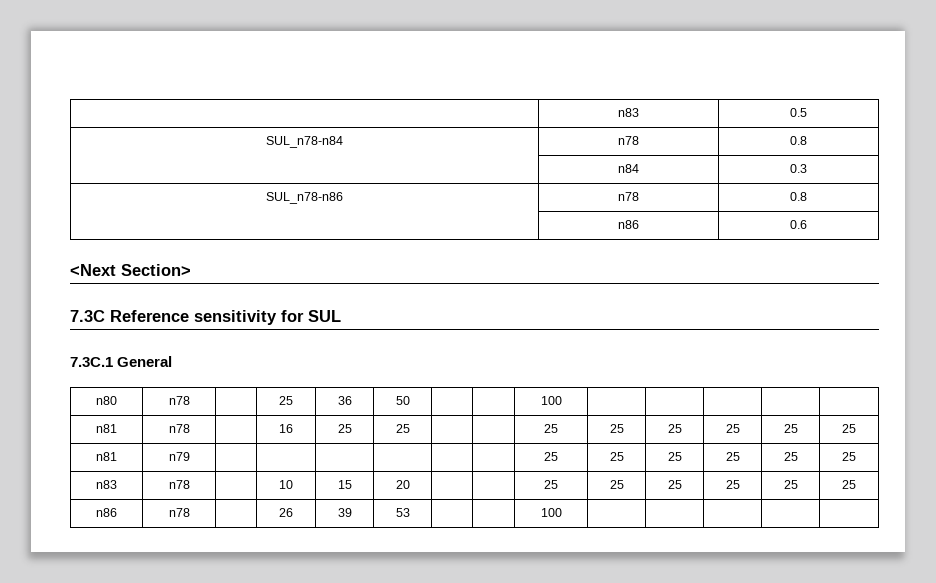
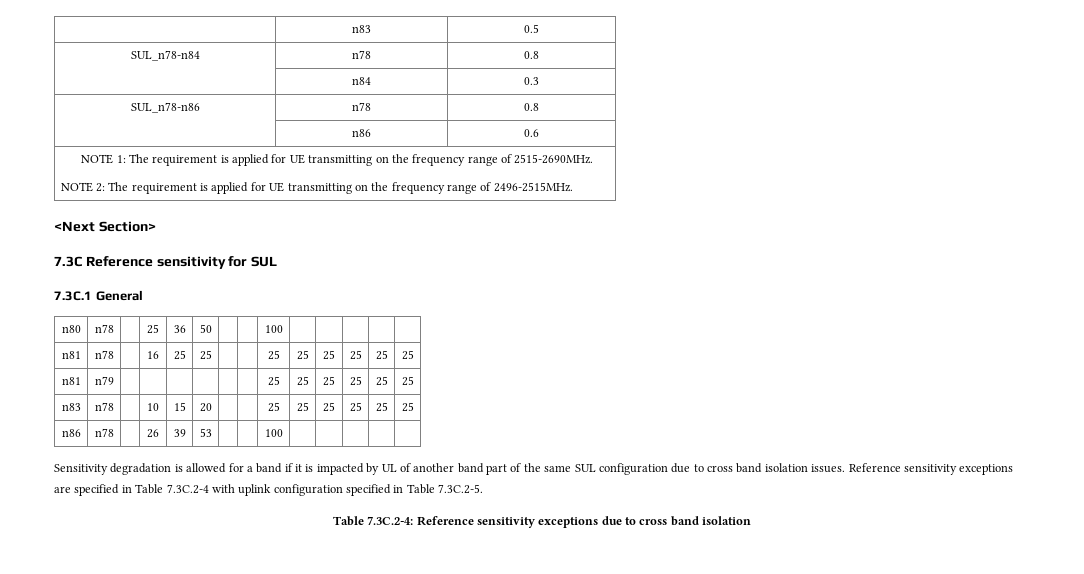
+ NOTE 1: The requirement is applied for UE transmitting on the frequency range of 2515-2690MHz.
+ NOTE 2: The requirement is applied for UE transmitting on the frequency range of 2496-2515MHz.
+ Sensitivity degradation is allowed for a band if it is impacted by UL of another band part of the same SUL configuration due to cross band isolation issues. Reference sensitivity exceptions are specified in Table 7.3C.2-4 with uplink configuration specified in Table 7.3C.2-5.
+ Table 7.3C.2-4: Reference sensitivity exceptions due to cross band isolation

